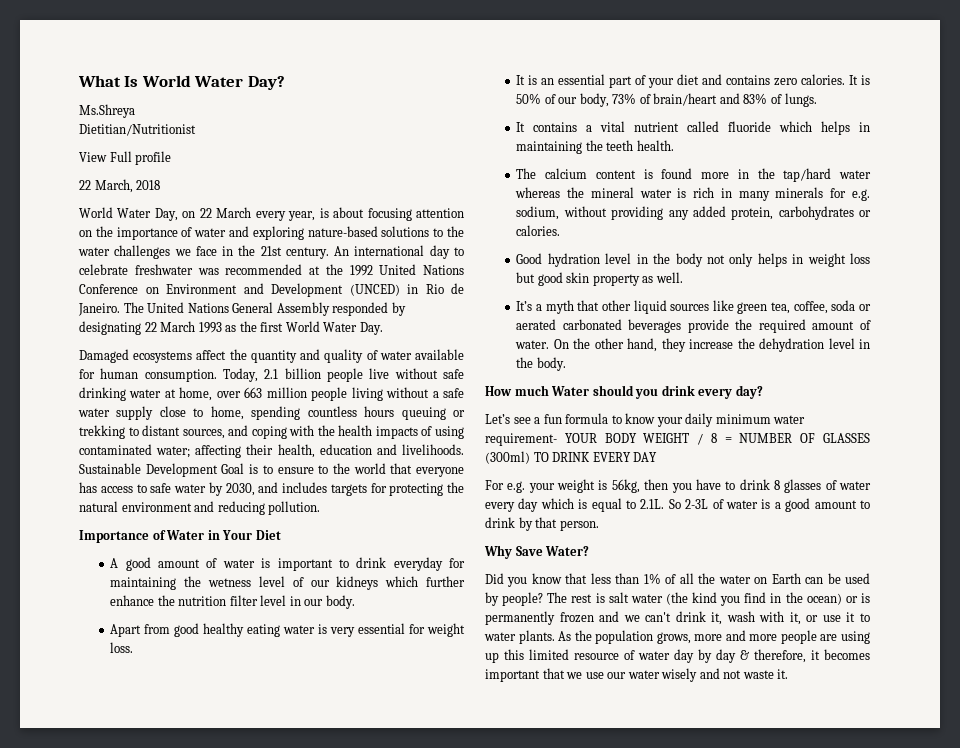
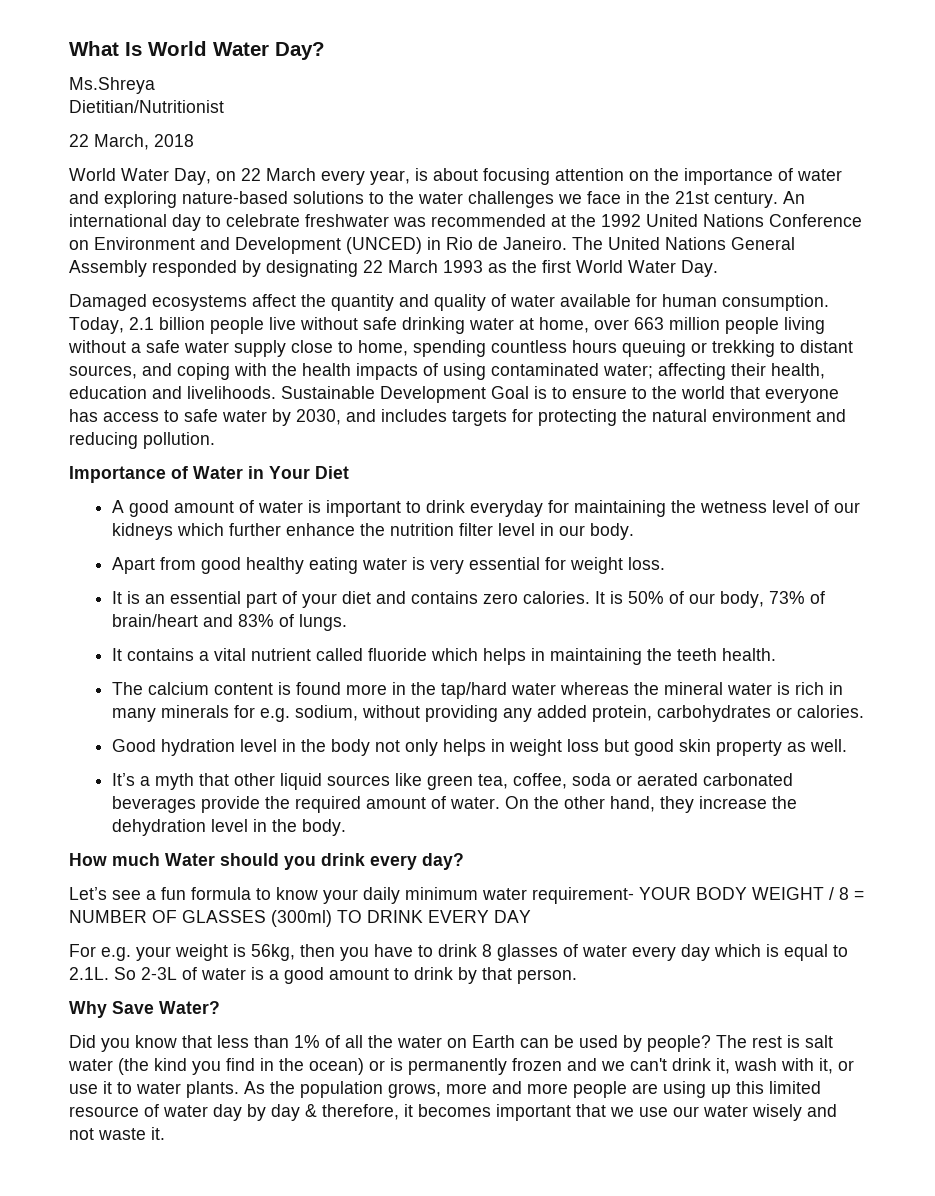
- View Full profile

